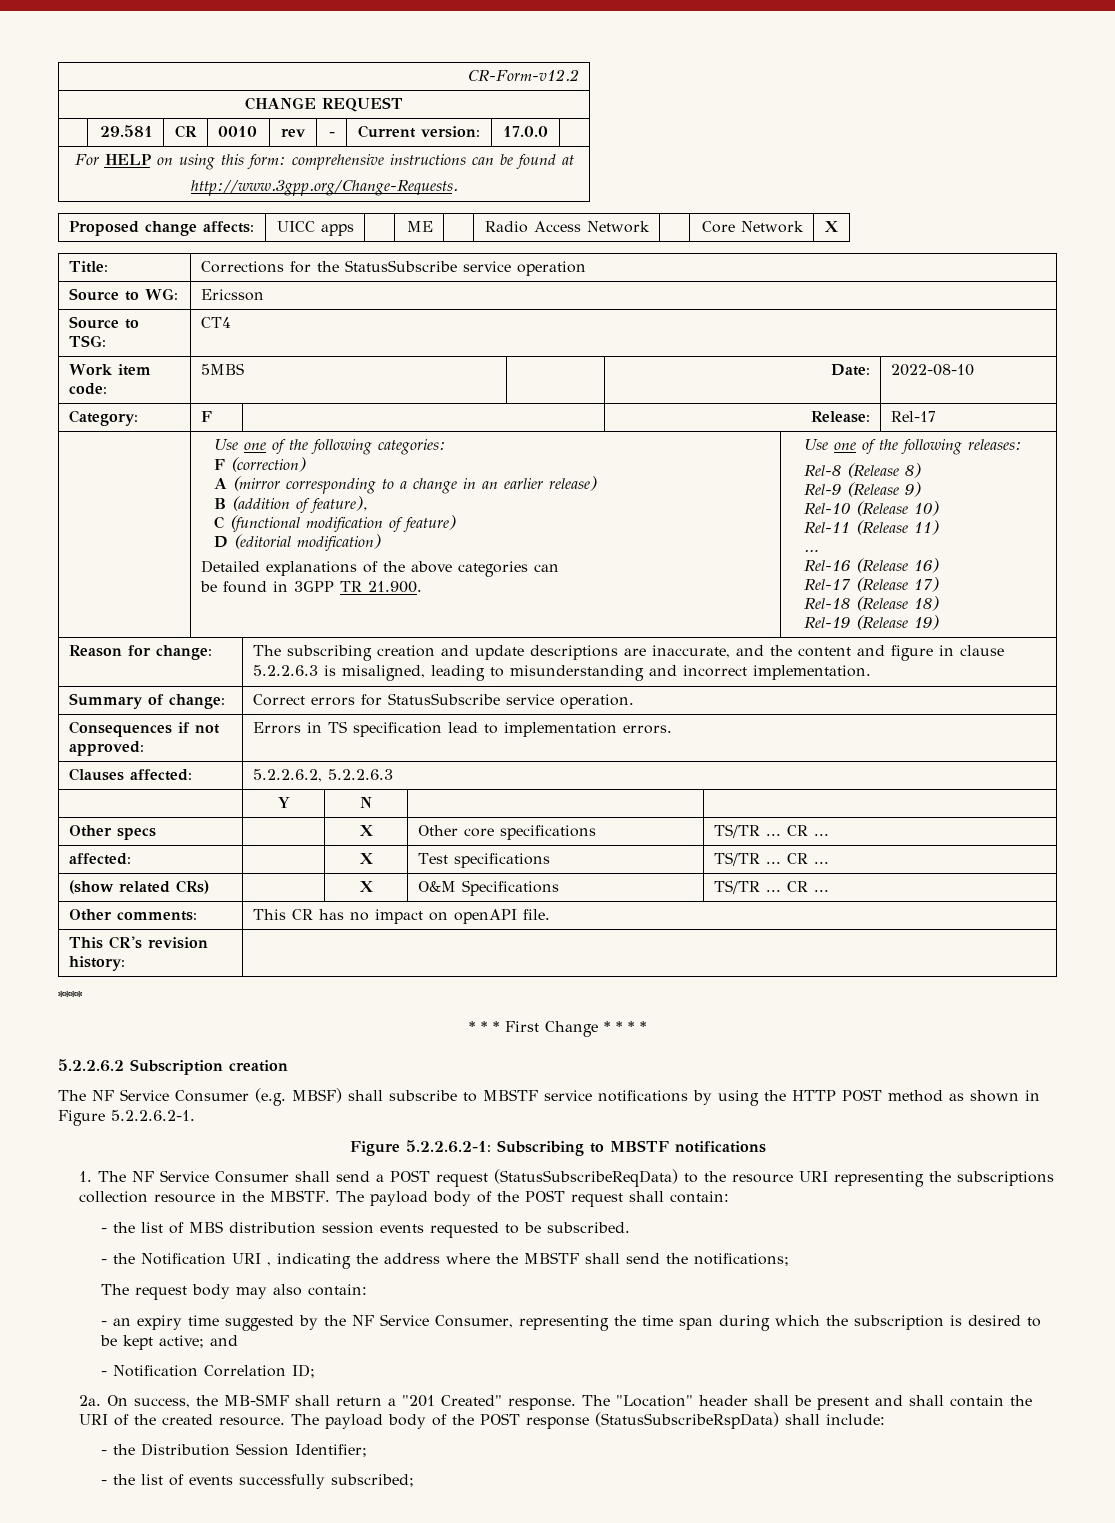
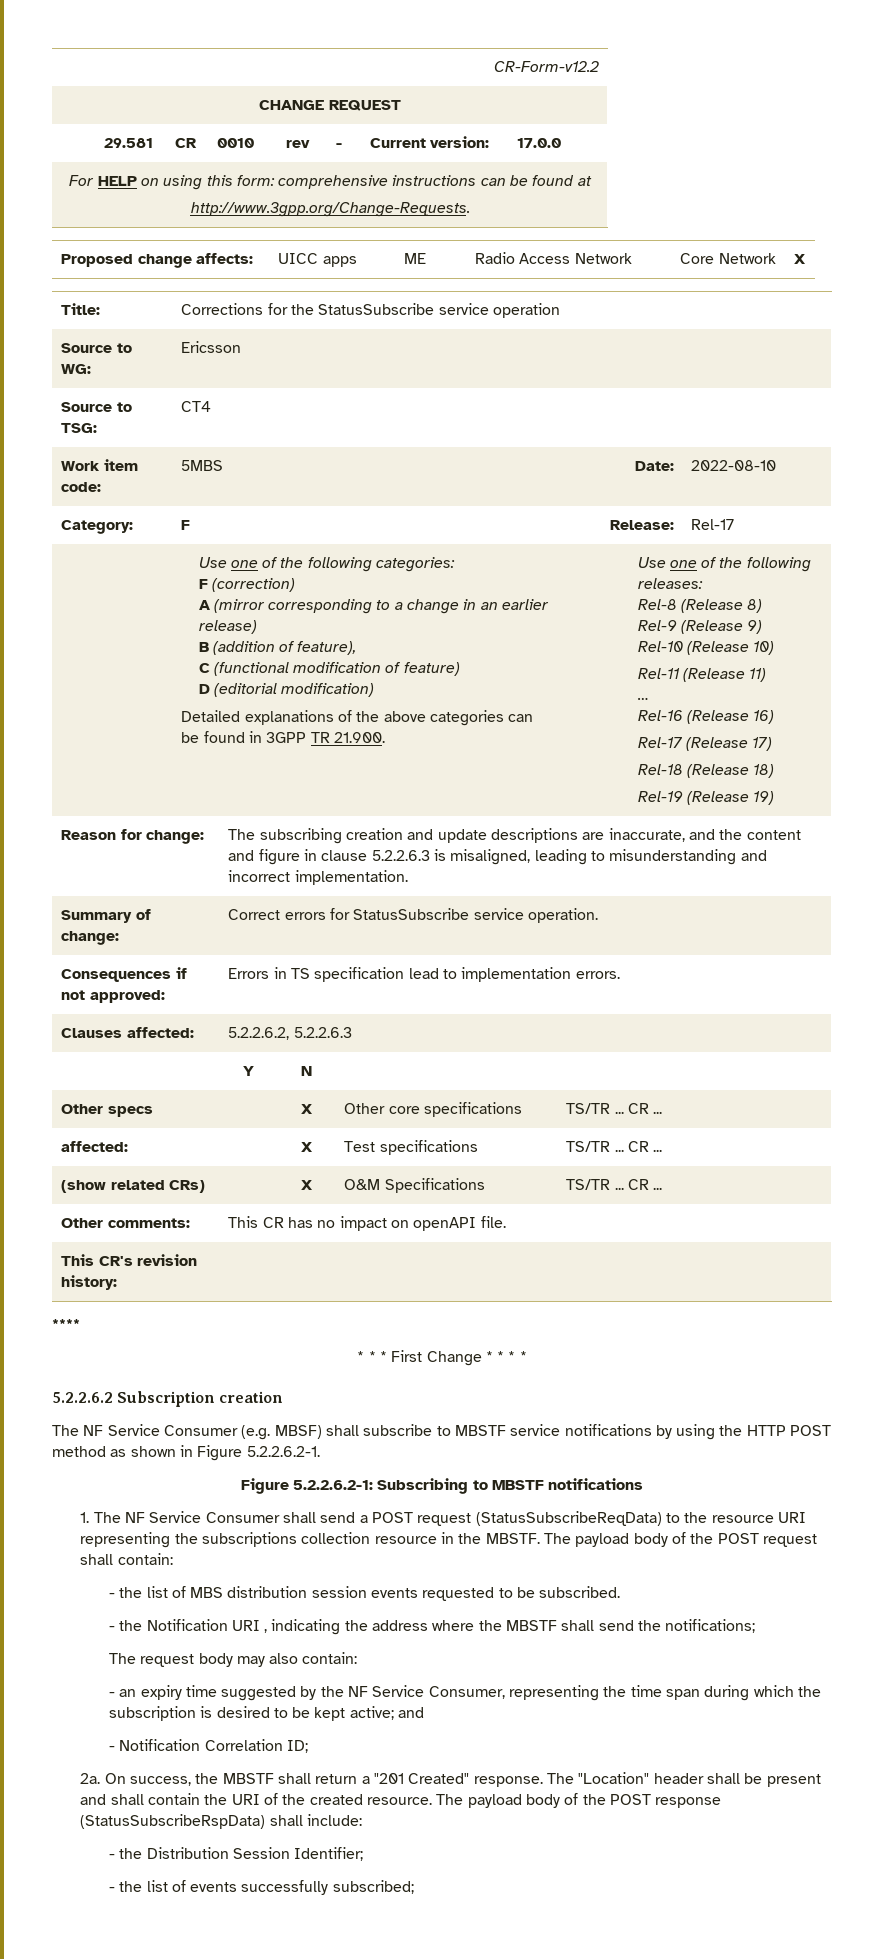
- On success, the MB-SMF shall return a "201 Created" response.
+ On success, the MBSTF shall return a "201 Created" response.

